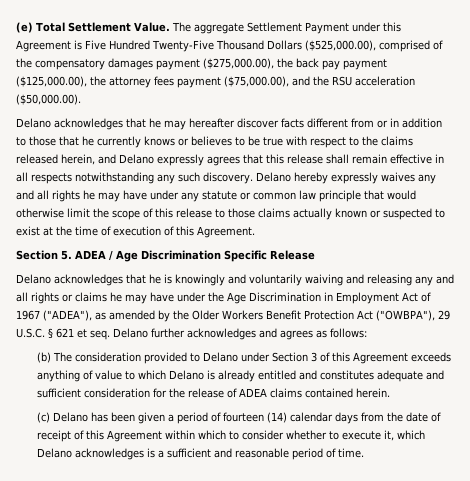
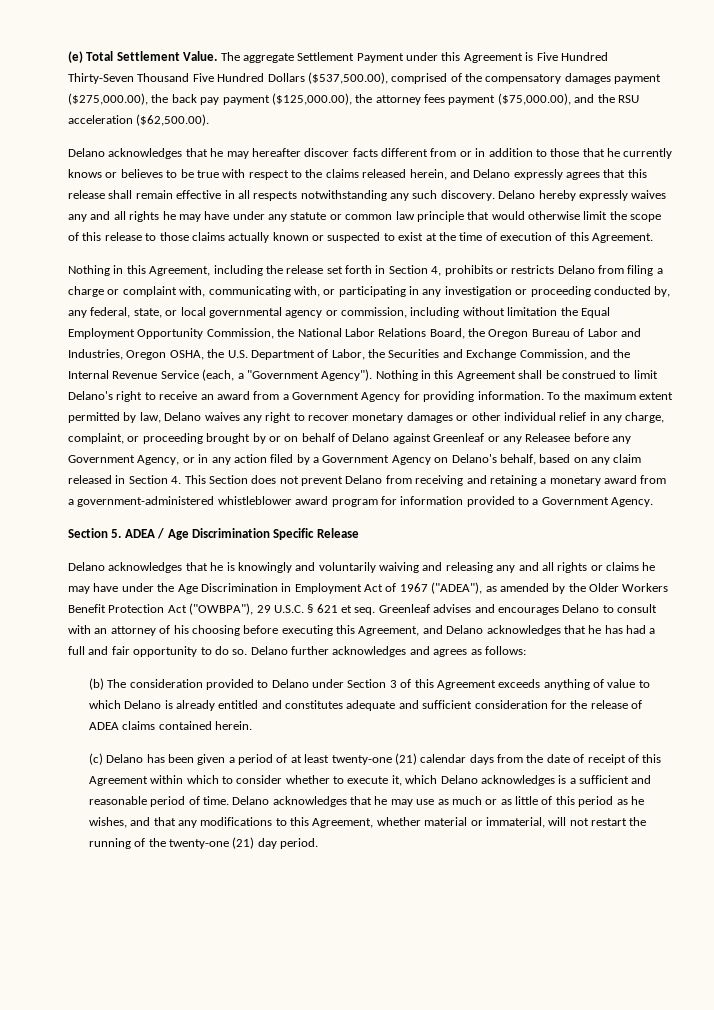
- The aggregate Settlement Payment under this Agreement is Five Hundred Twenty-Five Thousand Dollars ($525,000.00), comprised of the compensatory damages payment ($275,000.00), the back pay payment ($125,000.00), the attorney fees payment ($75,000.00), and the RSU acceleration ($50,000.00).
+ The aggregate Settlement Payment under this Agreement is Five Hundred Thirty-Seven Thousand Five Hundred Dollars ($537,500.00), comprised of the compensatory damages payment ($275,000.00), the back pay payment ($125,000.00), the attorney fees payment ($75,000.00), and the RSU acceleration ($62,500.00).
+ Nothing in this Agreement, including the release set forth in Section 4, prohibits or restricts Delano from filing a charge or complaint with, communicating with, or participating in any investigation or proceeding conducted by, any federal, state, or local governmental agency or commission, including without limitation the Equal Employment Opportunity Commission, the National Labor Relations Board, the Oregon Bureau of Labor and Industries, Oregon OSHA, the U.S. Department of Labor, the Securities and Exchange Commission, and the Internal Revenue Service (each, a "Government Agency"). Nothing in this Agreement shall be construed to limit Delano's right to receive an award from a Government Agency for providing information. To the maximum extent permitted by law, Delano waives any right to recover monetary damages or other individual relief in any charge, complaint, or proceeding brought by or on behalf of Delano against Greenleaf or any Releasee before any Government Agency, or in any action filed by a Government Agency on Delano's behalf, based on any claim released in Section 4. This Section does not prevent Delano from receiving and retaining a monetary award from a government-administered whistleblower award program for information provided to a Government Agency.
+ Greenleaf advises and encourages Delano to consult with an attorney of his choosing before executing this Agreement, and Delano acknowledges that he has had a full and fair opportunity to do so.
- (c) Delano has been given a period of fourteen (14) calendar days from the date of receipt of this Agreement within which to consider whether to execute it, which Delano acknowledges is a sufficient and reasonable period of time.
+ (c) Delano has been given a period of at least twenty-one (21) calendar days from the date of receipt of this Agreement within which to consider whether to execute it, which Delano acknowledges is a sufficient and reasonable period of time.
+ Delano acknowledges that he may use as much or as little of this period as he wishes, and that any modifications to this Agreement, whether material or immaterial, will not restart the running of the twenty-one (21) day period.

